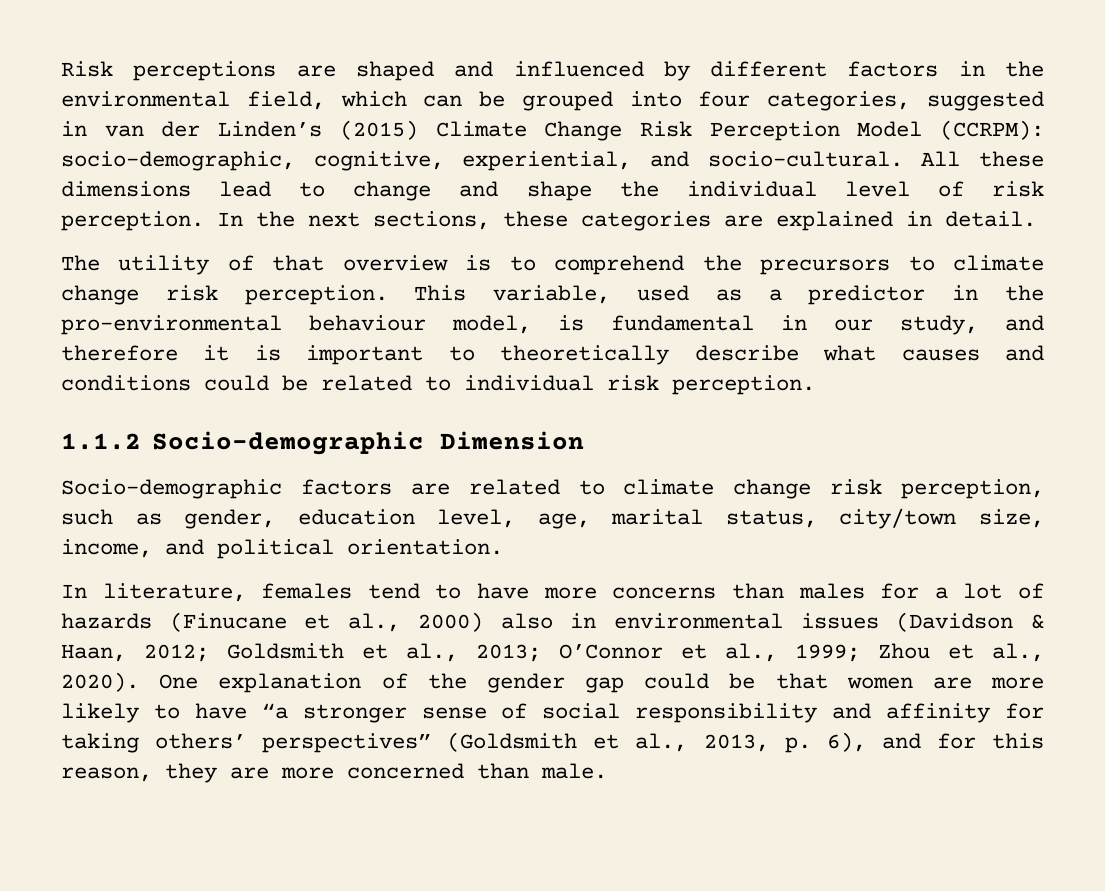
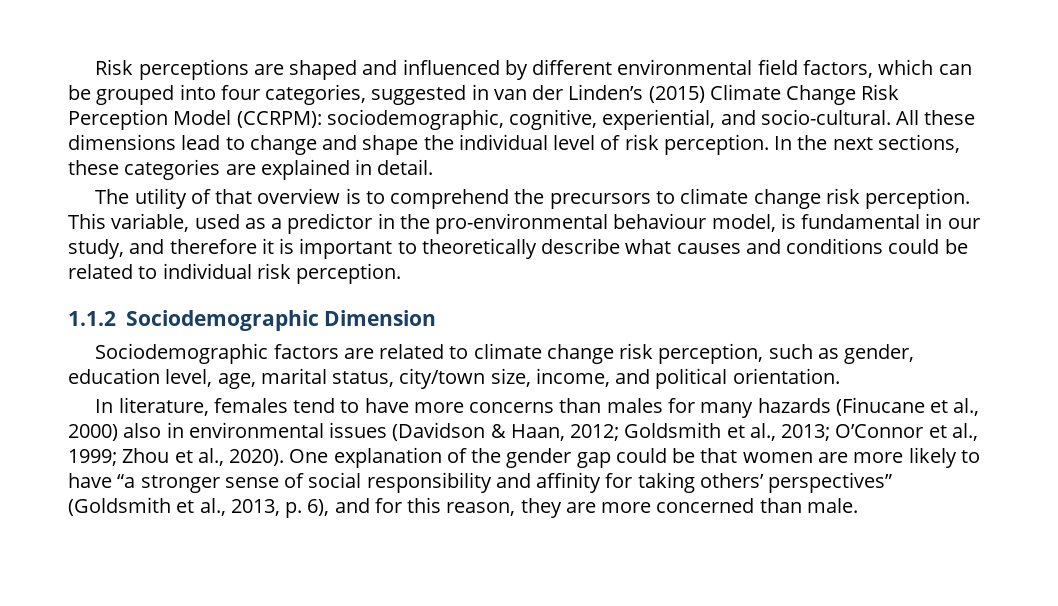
- Risk perceptions are shaped and influenced by different factors in the environmental field, which can be grouped into four categories, suggested in van der Linden’s (2015) Climate Change Risk Perception Model (CCRPM): socio-demographic, cognitive, experiential, and socio-cultural.
+ Risk perceptions are shaped and influenced by different environmental field factors, which can be grouped into four categories, suggested in van der Linden’s (2015) Climate Change Risk Perception Model (CCRPM): sociodemographic, cognitive, experiential, and socio-cultural.
- 1.1.2 Socio-demographic Dimension
+ 1.1.2 Sociodemographic Dimension
- Socio-demographic factors are related to climate change risk perception, such as gender, education level, age, marital status, city/town size, income, and political orientation.
+ Sociodemographic factors are related to climate change risk perception, such as gender, education level, age, marital status, city/town size, income, and political orientation.
- In literature, females tend to have more concerns than males for a lot of hazards (Finucane et al., 2000) also in environmental issues (Davidson & Haan, 2012; Goldsmith et al., 2013; O’Connor et al., 1999; Zhou et al., 2020).
+ In literature, females tend to have more concerns than males for many hazards (Finucane et al., 2000) also in environmental issues (Davidson & Haan, 2012; Goldsmith et al., 2013; O’Connor et al., 1999; Zhou et al., 2020).

